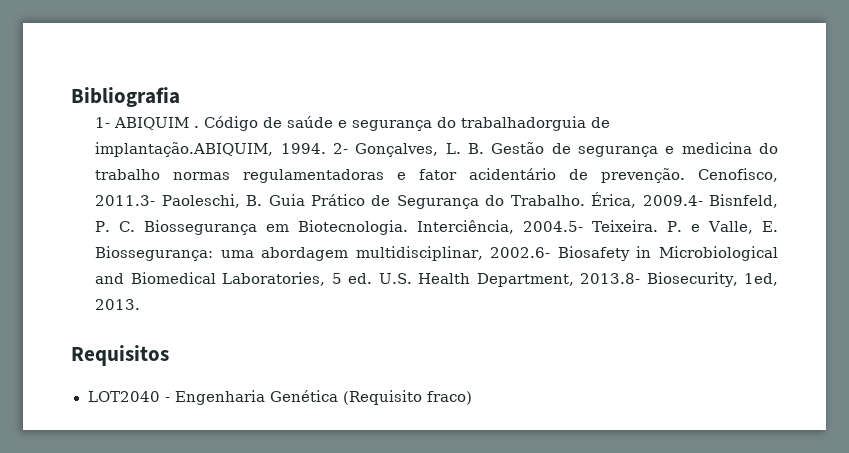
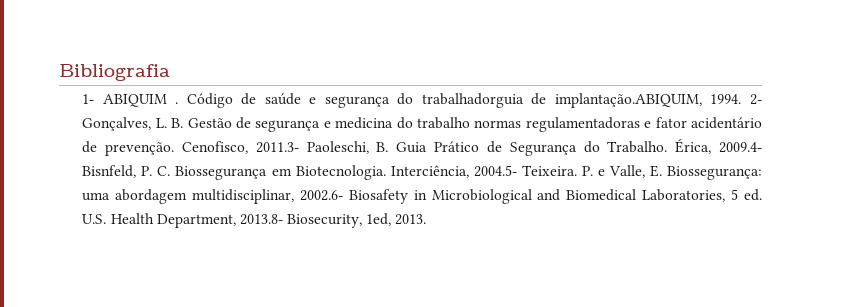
- Requisitos
- LOT2040 - Engenharia Genética (Requisito fraco)

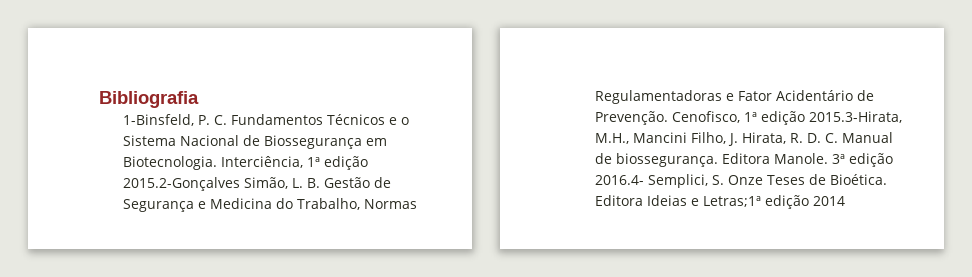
- 1- ABIQUIM . Código de saúde e segurança do trabalhadorguia de implantação.ABIQUIM, 1994. 2- Gonçalves, L. B. Gestão de segurança e medicina do trabalho normas regulamentadoras e fator acidentário de prevenção. Cenofisco, 2011.3- Paoleschi, B. Guia Prático de Segurança do Trabalho. Érica, 2009.4- Bisnfeld, P. C. Biossegurança em Biotecnologia. Interciência, 2004.5- Teixeira. P. e Valle, E. Biossegurança: uma abordagem multidisciplinar, 2002.6- Biosafety in Microbiological and Biomedical Laboratories, 5 ed. U.S. Health Department, 2013.8- Biosecurity, 1ed, 2013.
+ 1-Binsfeld, P. C. Fundamentos Técnicos e o Sistema Nacional de Biossegurança em Biotecnologia. Interciência, 1ª edição 2015.2-Gonçalves Simão, L. B. Gestão de Segurança e Medicina do Trabalho, Normas Regulamentadoras e Fator Acidentário de Prevenção. Cenofisco, 1ª edição 2015.3-Hirata, M.H., Mancini Filho, J. Hirata, R. D. C. Manual de biossegurança. Editora Manole. 3ª edição 2016.4- Semplici, S. Onze Teses de Bioética. Editora Ideias e Letras;1ª edição 2014

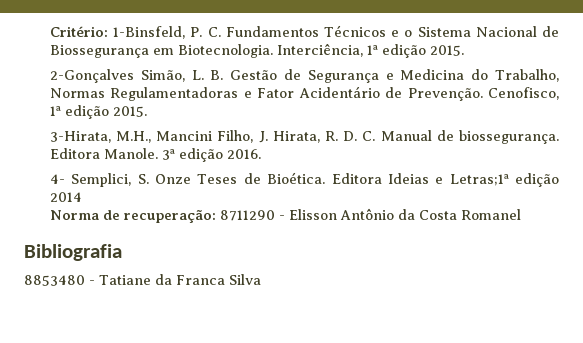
- Bibliografia
- 1-Binsfeld, P. C. Fundamentos Técnicos e o Sistema Nacional de Biossegurança em Biotecnologia.
+ Critério: 1-Binsfeld, P. C. Fundamentos Técnicos e o Sistema Nacional de Biossegurança em Biotecnologia.
- Interciência, 1ª edição 2015.2-Gonçalves Simão, L. B. Gestão de Segurança e Medicina do Trabalho, Normas Regulamentadoras e Fator Acidentário de Prevenção.
+ Interciência, 1ª edição 2015.
+ 2-Gonçalves Simão, L. B. Gestão de Segurança e Medicina do Trabalho, Normas Regulamentadoras e Fator Acidentário de Prevenção.
- Cenofisco, 1ª edição 2015.3-Hirata, M.H., Mancini Filho, J. Hirata, R. D. C. Manual de biossegurança.
+ Cenofisco, 1ª edição 2015.
+ 3-Hirata, M.H., Mancini Filho, J. Hirata, R. D. C. Manual de biossegurança.
- 3ª edição 2016.4- Semplici, S. Onze Teses de Bioética.
+ 3ª edição 2016.
+ 4- Semplici, S. Onze Teses de Bioética.
+ Norma de recuperação: 8711290 - Elisson Antônio da Costa Romanel
+ Bibliografia
+ 8853480 - Tatiane da Franca Silva

